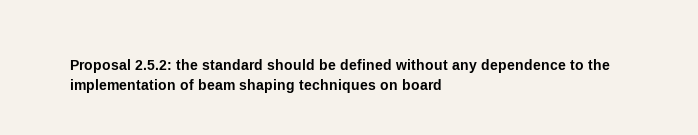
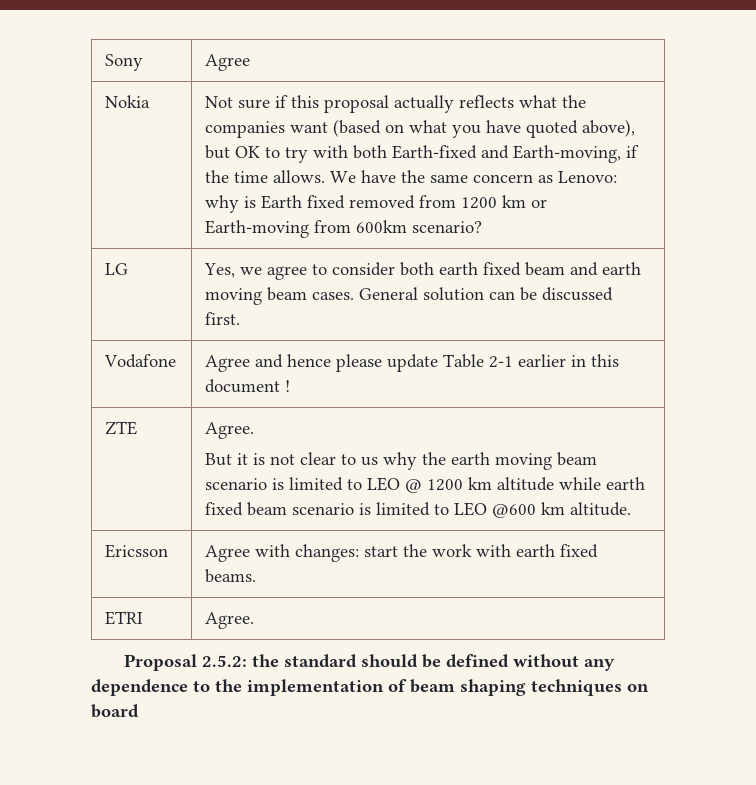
+ Sony | Agree
+ Nokia | Not sure if this proposal actually reflects what the companies want (based on what you have quoted above), but OK to try with both Earth-fixed and Earth-moving, if the time allows. We have the same concern as Lenovo: why is Earth fixed removed from 1200 km or Earth-moving from 600km scenario?
+ LG | Yes, we agree to consider both earth fixed beam and earth moving beam cases. General solution can be discussed first.
+ Vodafone | Agree and hence please update Table 2-1 earlier in this document !
+ ZTE | Agree.
+ But it is not clear to us why the earth moving beam scenario is limited to LEO @ 1200 km altitude while earth fixed beam scenario is limited to LEO @600 km altitude.
+ Ericsson | Agree with changes: start the work with earth fixed beams.
+ ETRI | Agree.

